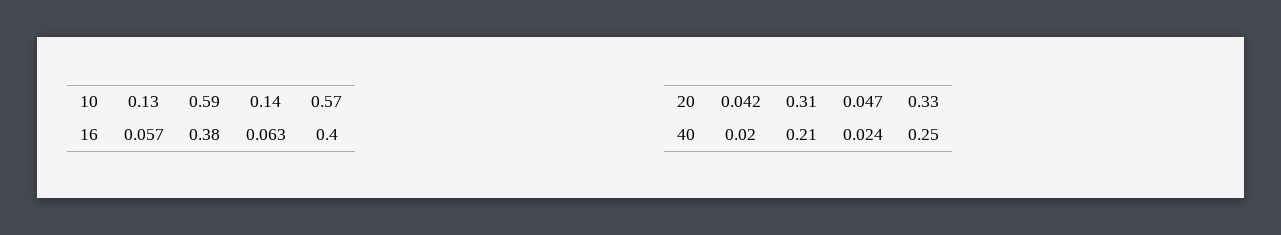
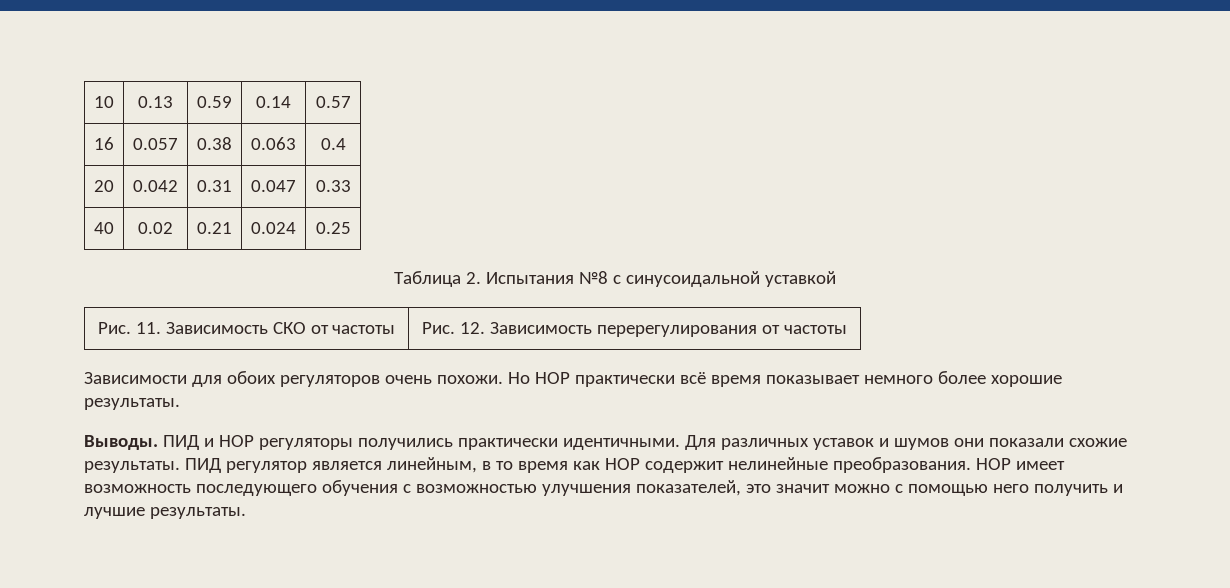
+ Таблица 2. Испытания №8 с синусоидальной уставкой
+ Рис. 11. Зависимость СКО от частоты | Рис. 12. Зависимость перерегулирования от частоты
+ Зависимости для обоих регуляторов очень похожи. Но НОР практически всё время показывает немного более хорошие результаты.
+ Выводы. ПИД и НОР регуляторы получились практически идентичными. Для различных уставок и шумов они показали схожие результаты. ПИД регулятор является линейным, в то время как НОР содержит нелинейные преобразования. НОР имеет возможность последующего обучения с возможностью улучшения показателей, это значит можно с помощью него получить и лучшие результаты.

